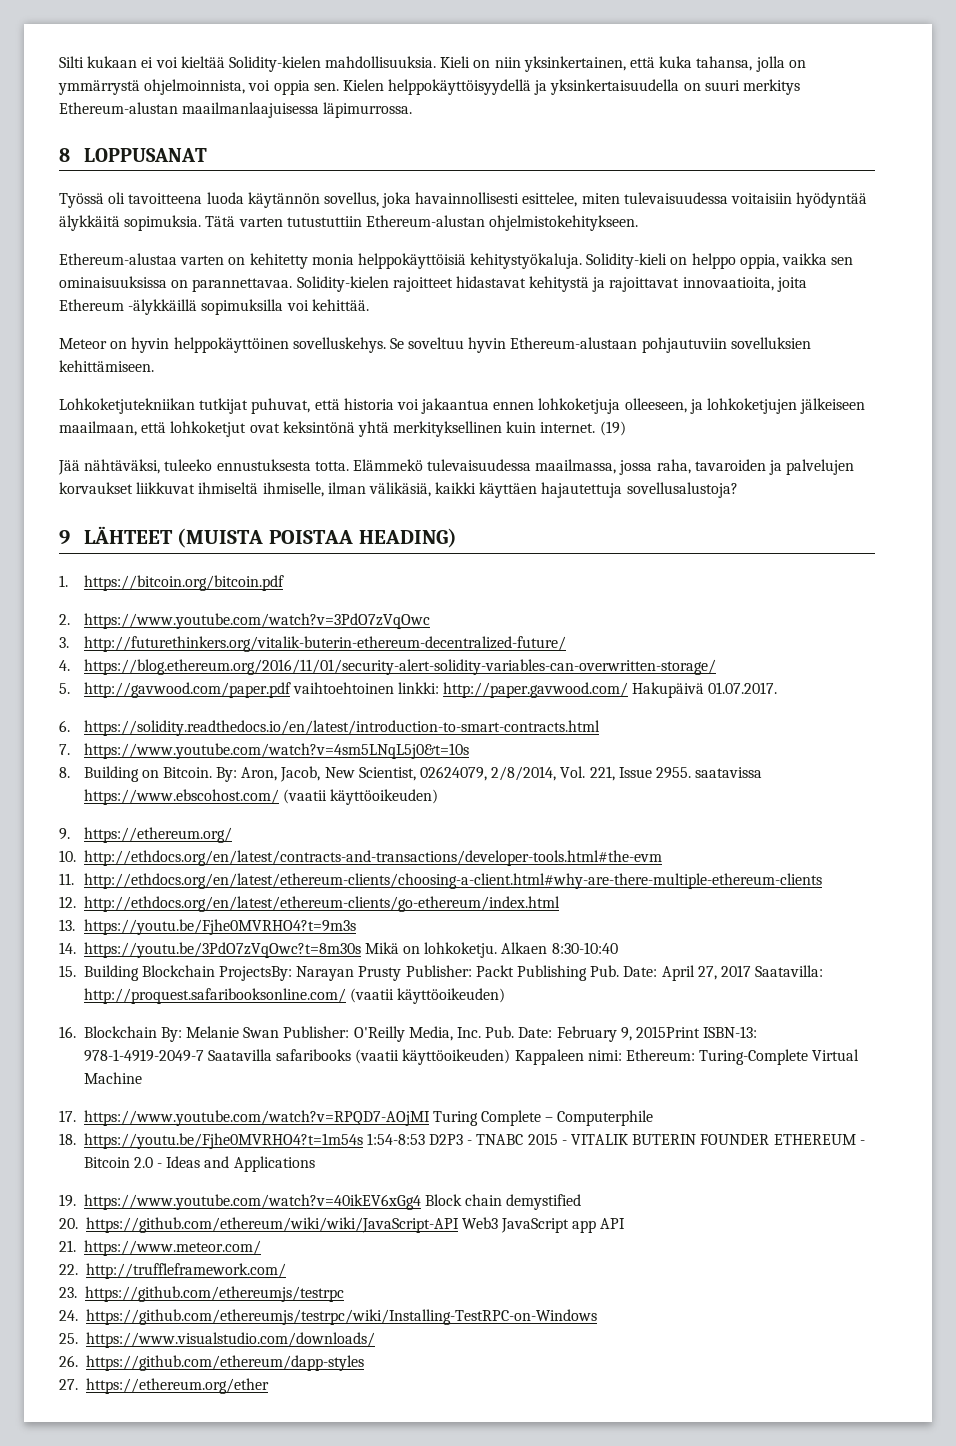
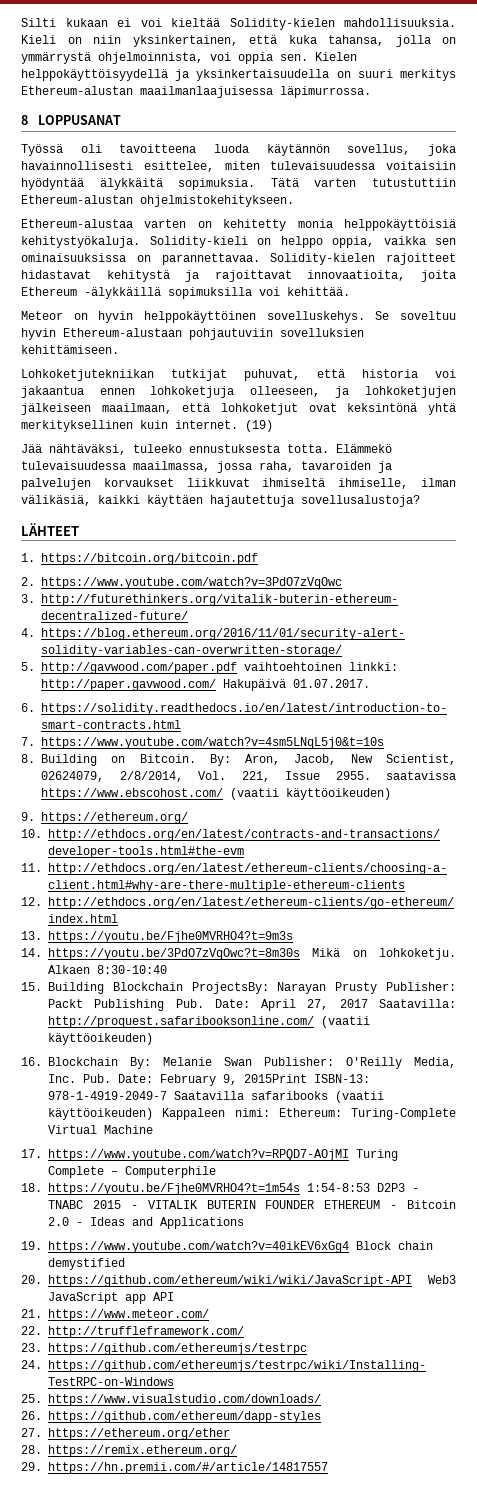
- 9 LÄHTEET (MUISTA POISTAA HEADING)
+ LÄHTEET
+ 28. https://remix.ethereum.org/
+ 29. https://hn.premii.com/#/article/14817557

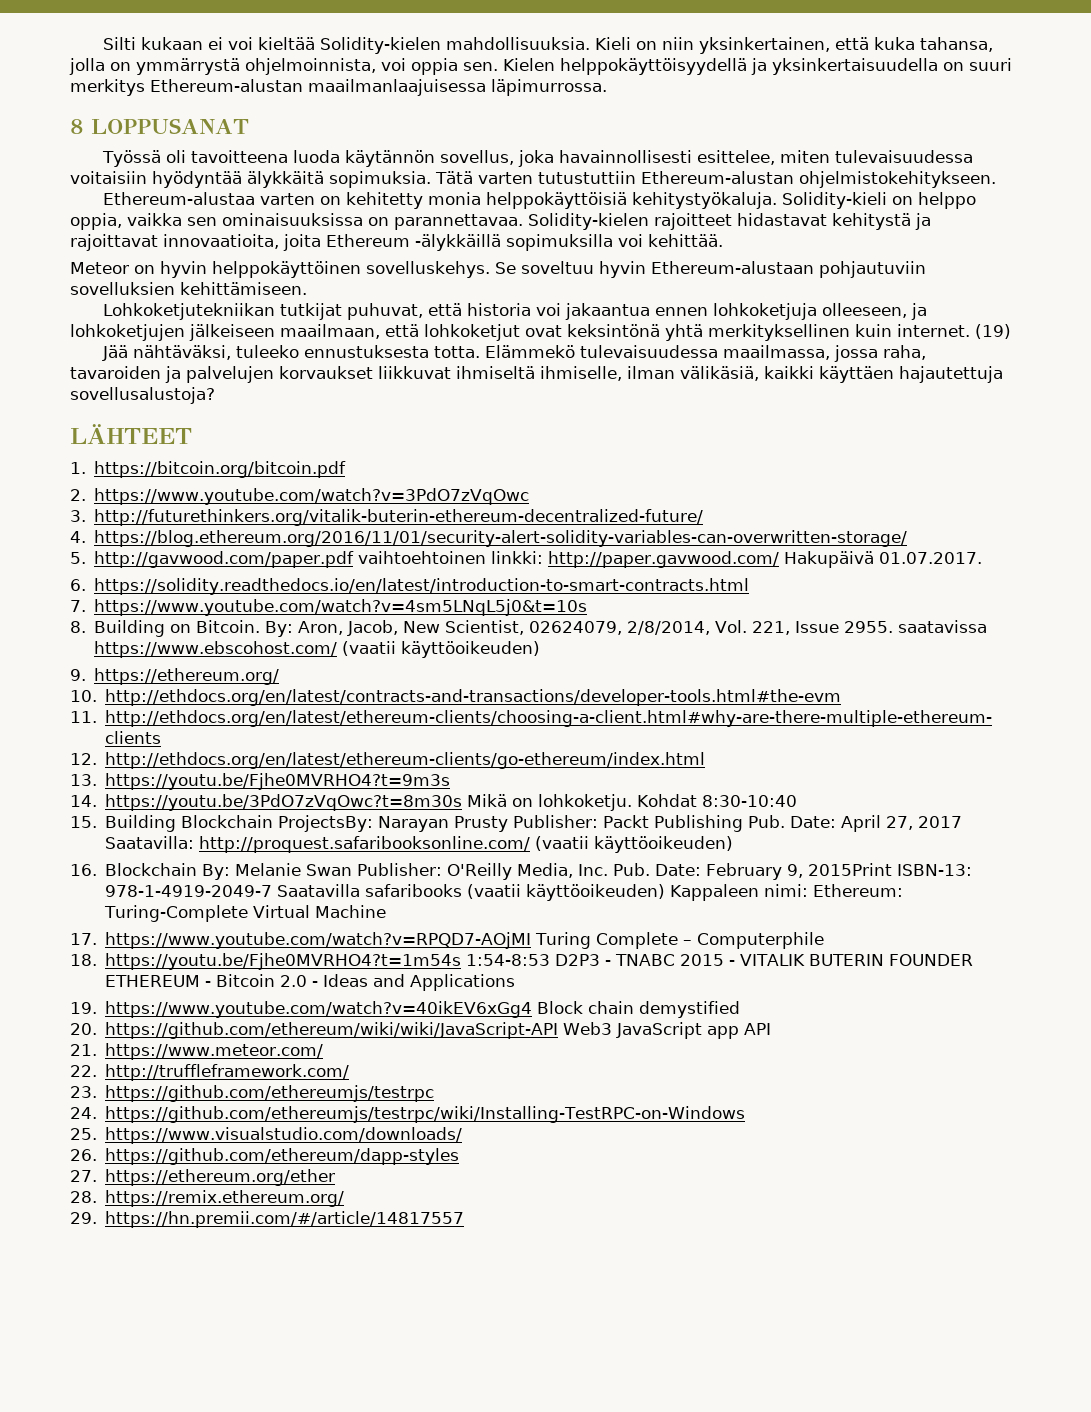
- Alkaen 8:30-10:40
+ Kohdat 8:30-10:40

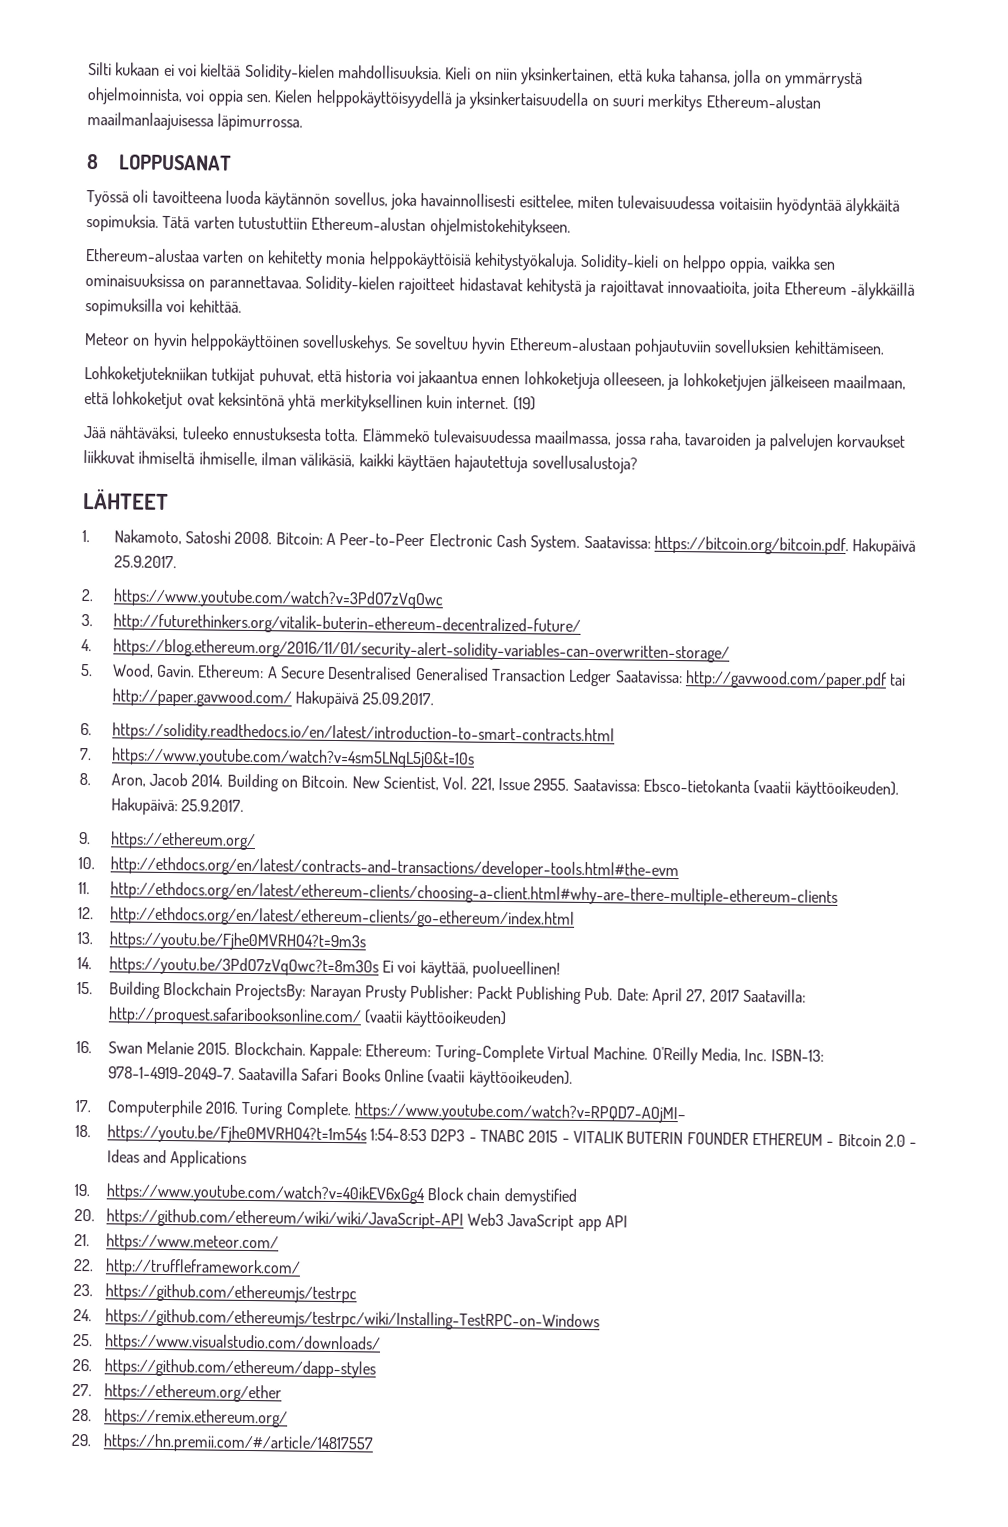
- 1. https://bitcoin.org/bitcoin.pdf
+ 1. Nakamoto, Satoshi 2008. Bitcoin: A Peer-to-Peer Electronic Cash System. Saatavissa: https://bitcoin.org/bitcoin.pdf. Hakupäivä 25.9.2017.
- 5. http://gavwood.com/paper.pdf vaihtoehtoinen linkki: http://paper.gavwood.com/ Hakupäivä 01.07.2017.
+ 5. Wood, Gavin. Ethereum: A Secure Desentralised Generalised Transaction Ledger Saatavissa: http://gavwood.com/paper.pdf tai http://paper.gavwood.com/ Hakupäivä 25.09.2017.
- 8. Building on Bitcoin. By: Aron, Jacob, New Scientist, 02624079, 2/8/2014, Vol. 221, Issue 2955. saatavissa https://www.ebscohost.com/ (vaatii käyttöoikeuden)
+ 8. Aron, Jacob 2014. Building on Bitcoin. New Scientist, Vol. 221, Issue 2955. Saatavissa: Ebsco-tietokanta (vaatii käyttöoikeuden). Hakupäivä: 25.9.2017.
- 14. https://youtu.be/3PdO7zVqOwc?t=8m30s Mikä on lohkoketju. Kohdat 8:30-10:40
+ 14. https://youtu.be/3PdO7zVqOwc?t=8m30s Ei voi käyttää, puolueellinen!
- 16. Blockchain By: Melanie Swan Publisher: O'Reilly Media, Inc. Pub. Date: February 9, 2015Print ISBN-13: 978-1-4919-2049-7 Saatavilla safaribooks (vaatii käyttöoikeuden) Kappaleen nimi: Ethereum: Turing-Complete Virtual Machine
- 17. https://www.youtube.com/watch?v=RPQD7-AOjMI Turing Complete – Computerphile
+ 16. Swan Melanie 2015. Blockchain. Kappale: Ethereum: Turing-Complete Virtual Machine. O'Reilly Media, Inc. ISBN-13: 978-1-4919-2049-7. Saatavilla Safari Books Online (vaatii käyttöoikeuden).
+ 17. Computerphile 2016. Turing Complete. https://www.youtube.com/watch?v=RPQD7-AOjMI–

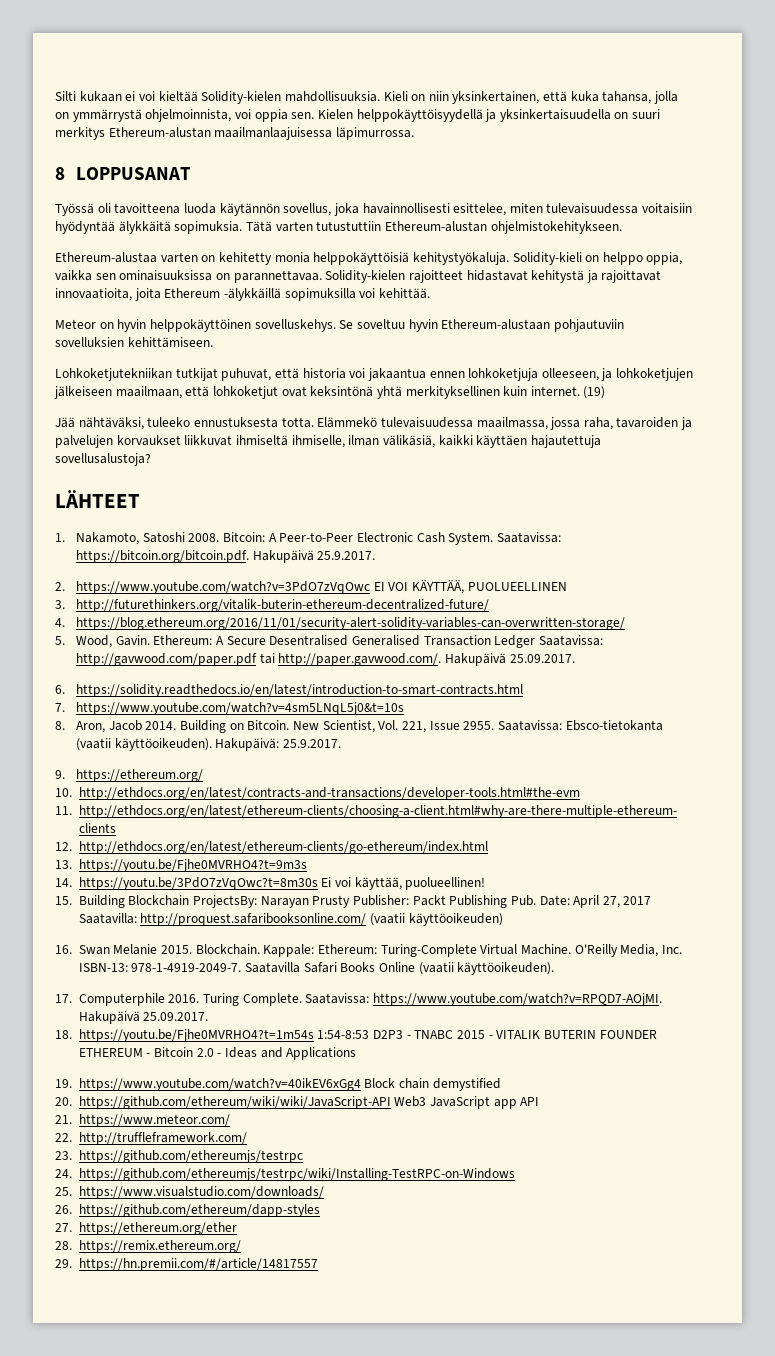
- 2. https://www.youtube.com/watch?v=3PdO7zVqOwc
+ 2. https://www.youtube.com/watch?v=3PdO7zVqOwc EI VOI KÄYTTÄÄ, PUOLUEELLINEN
- Ethereum: A Secure Desentralised Generalised Transaction Ledger Saatavissa: http://gavwood.com/paper.pdf tai http://paper.gavwood.com/ Hakupäivä 25.09.2017.
+ Ethereum: A Secure Desentralised Generalised Transaction Ledger Saatavissa: http://gavwood.com/paper.pdf tai http://paper.gavwood.com/. Hakupäivä 25.09.2017.
- Turing Complete. https://www.youtube.com/watch?v=RPQD7-AOjMI–
+ Turing Complete. Saatavissa: https://www.youtube.com/watch?v=RPQD7-AOjMI. Hakupäivä 25.09.2017.

